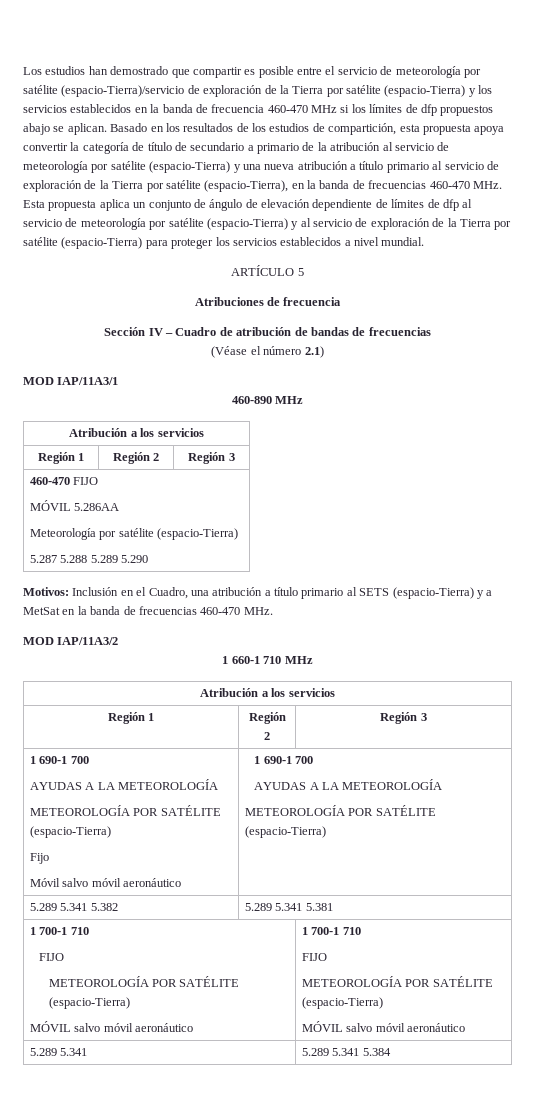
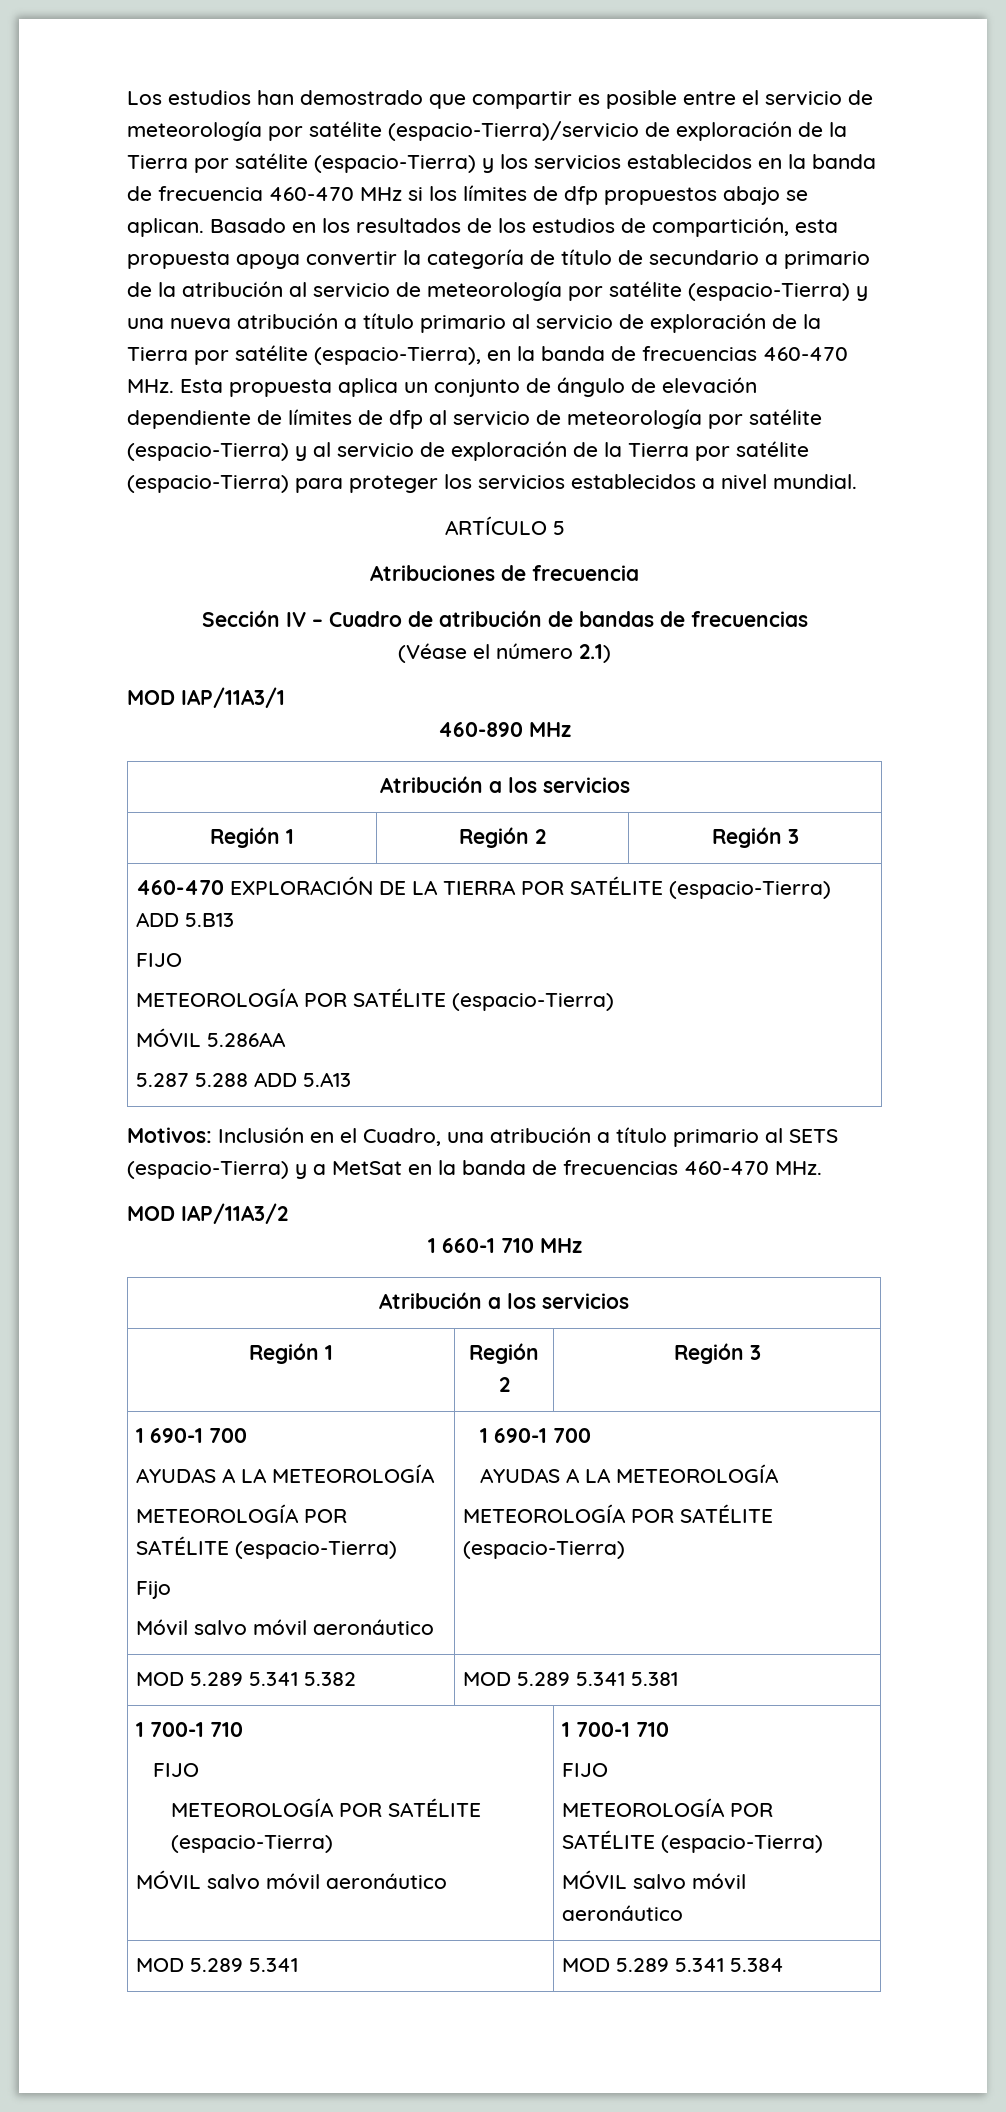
- 460-470 FIJO
+ 460-470 EXPLORACIÓN DE LA TIERRA POR SATÉLITE (espacio-Tierra) ADD 5.B13
+ FIJO
+ METEOROLOGÍA POR SATÉLITE (espacio-Tierra)
  MÓVIL 5.286AA
- Meteorología por satélite (espacio-Tierra)
- 5.287 5.288 5.289 5.290
+ 5.287 5.288 ADD 5.A13
- 5.289 5.341 5.382 | 5.289 5.341 5.381
+ MOD 5.289 5.341 5.382 | MOD 5.289 5.341 5.381
- 5.289 5.341 | 5.289 5.341 5.384
+ MOD 5.289 5.341 | MOD 5.289 5.341 5.384

